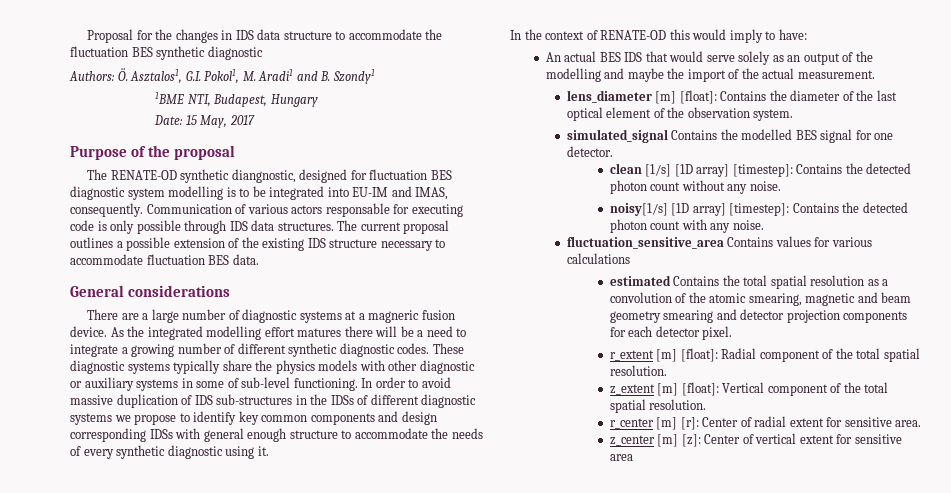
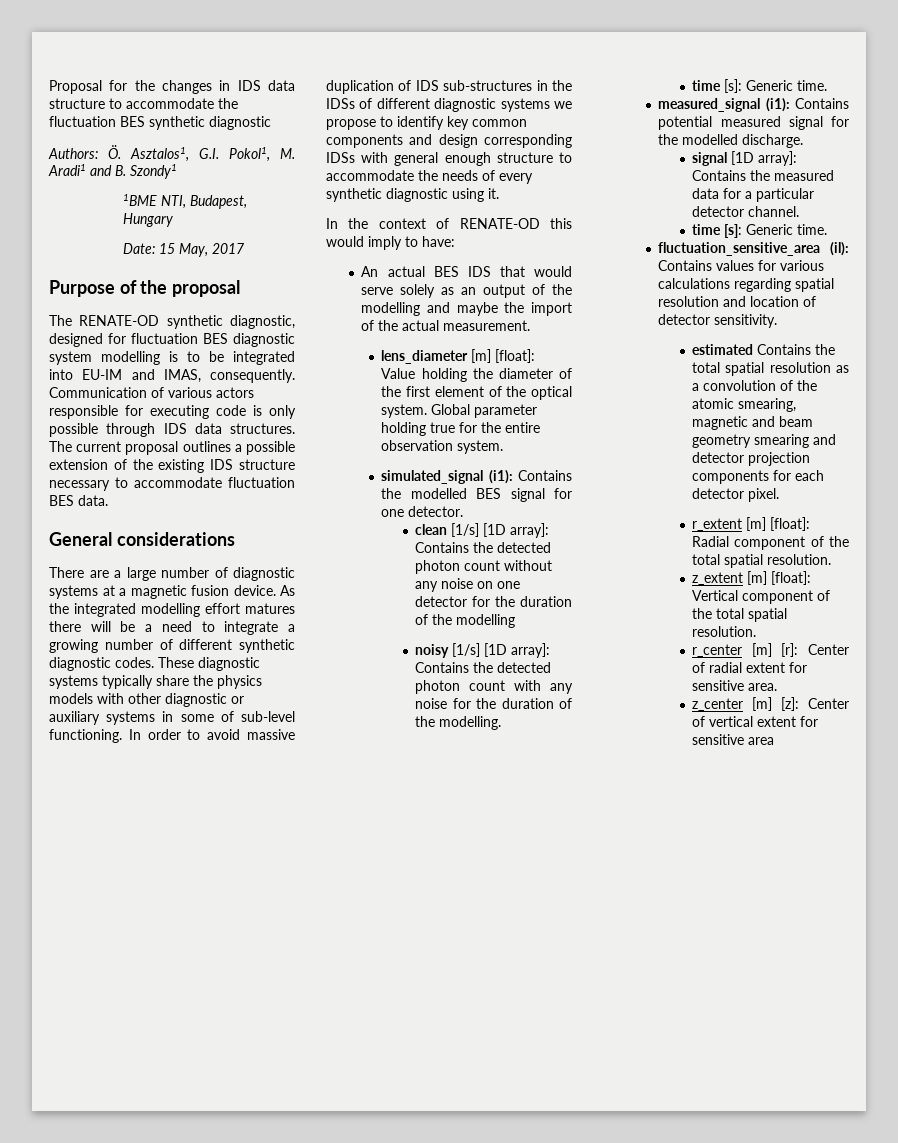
- The RENATE-OD synthetic diangnostic, designed for fluctuation BES diagnostic system modelling is to be integrated into EU-IM and IMAS, consequently.
+ The RENATE-OD synthetic diagnostic, designed for fluctuation BES diagnostic system modelling is to be integrated into EU-IM and IMAS, consequently.
- Communication of various actors responsable for executing code is only possible through IDS data structures.
+ Communication of various actors responsible for executing code is only possible through IDS data structures.
- There are a large number of diagnostic systems at a magneric fusion device.
+ There are a large number of diagnostic systems at a magnetic fusion device.
- lens_diameter [m] [float]: Contains the diameter of the last optical element of the observation system.
+ lens_diameter [m] [float]: Value holding the diameter of the first element of the optical system. Global parameter holding true for the entire observation system.
- simulated_signal Contains the modelled BES signal for one detector.
+ simulated_signal (i1): Contains the modelled BES signal for one detector.
- clean [1/s] [1D array] [timestep]: Contains the detected photon count without any noise.
- noisy[1/s] [1D array] [timestep]: Contains the detected photon count with any noise.
+ clean [1/s] [1D array]: Contains the detected photon count without any noise on one detector for the duration of the modelling
+ noisy [1/s] [1D array]: Contains the detected photon count with any noise for the duration of the modelling.
+ time [s]: Generic time.
+ measured_signal (i1): Contains potential measured signal for the modelled discharge.
+ signal [1D array]: Contains the measured data for a particular detector channel.
+ time [s]: Generic time.
- fluctuation_sensitive_area Contains values for various calculations
+ fluctuation_sensitive_area (il): Contains values for various calculations regarding spatial resolution and location of detector sensitivity.

